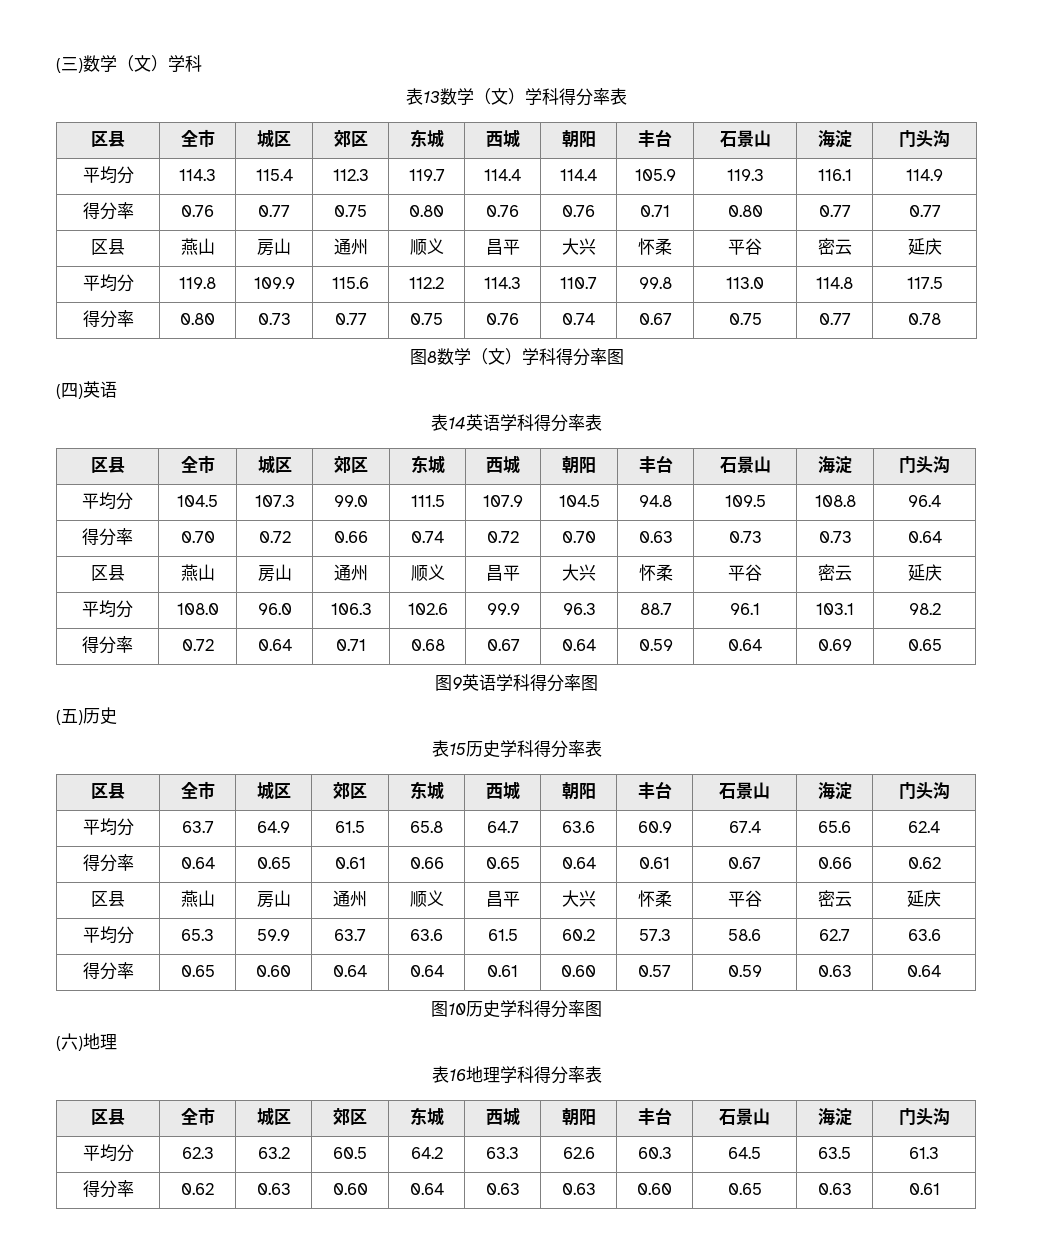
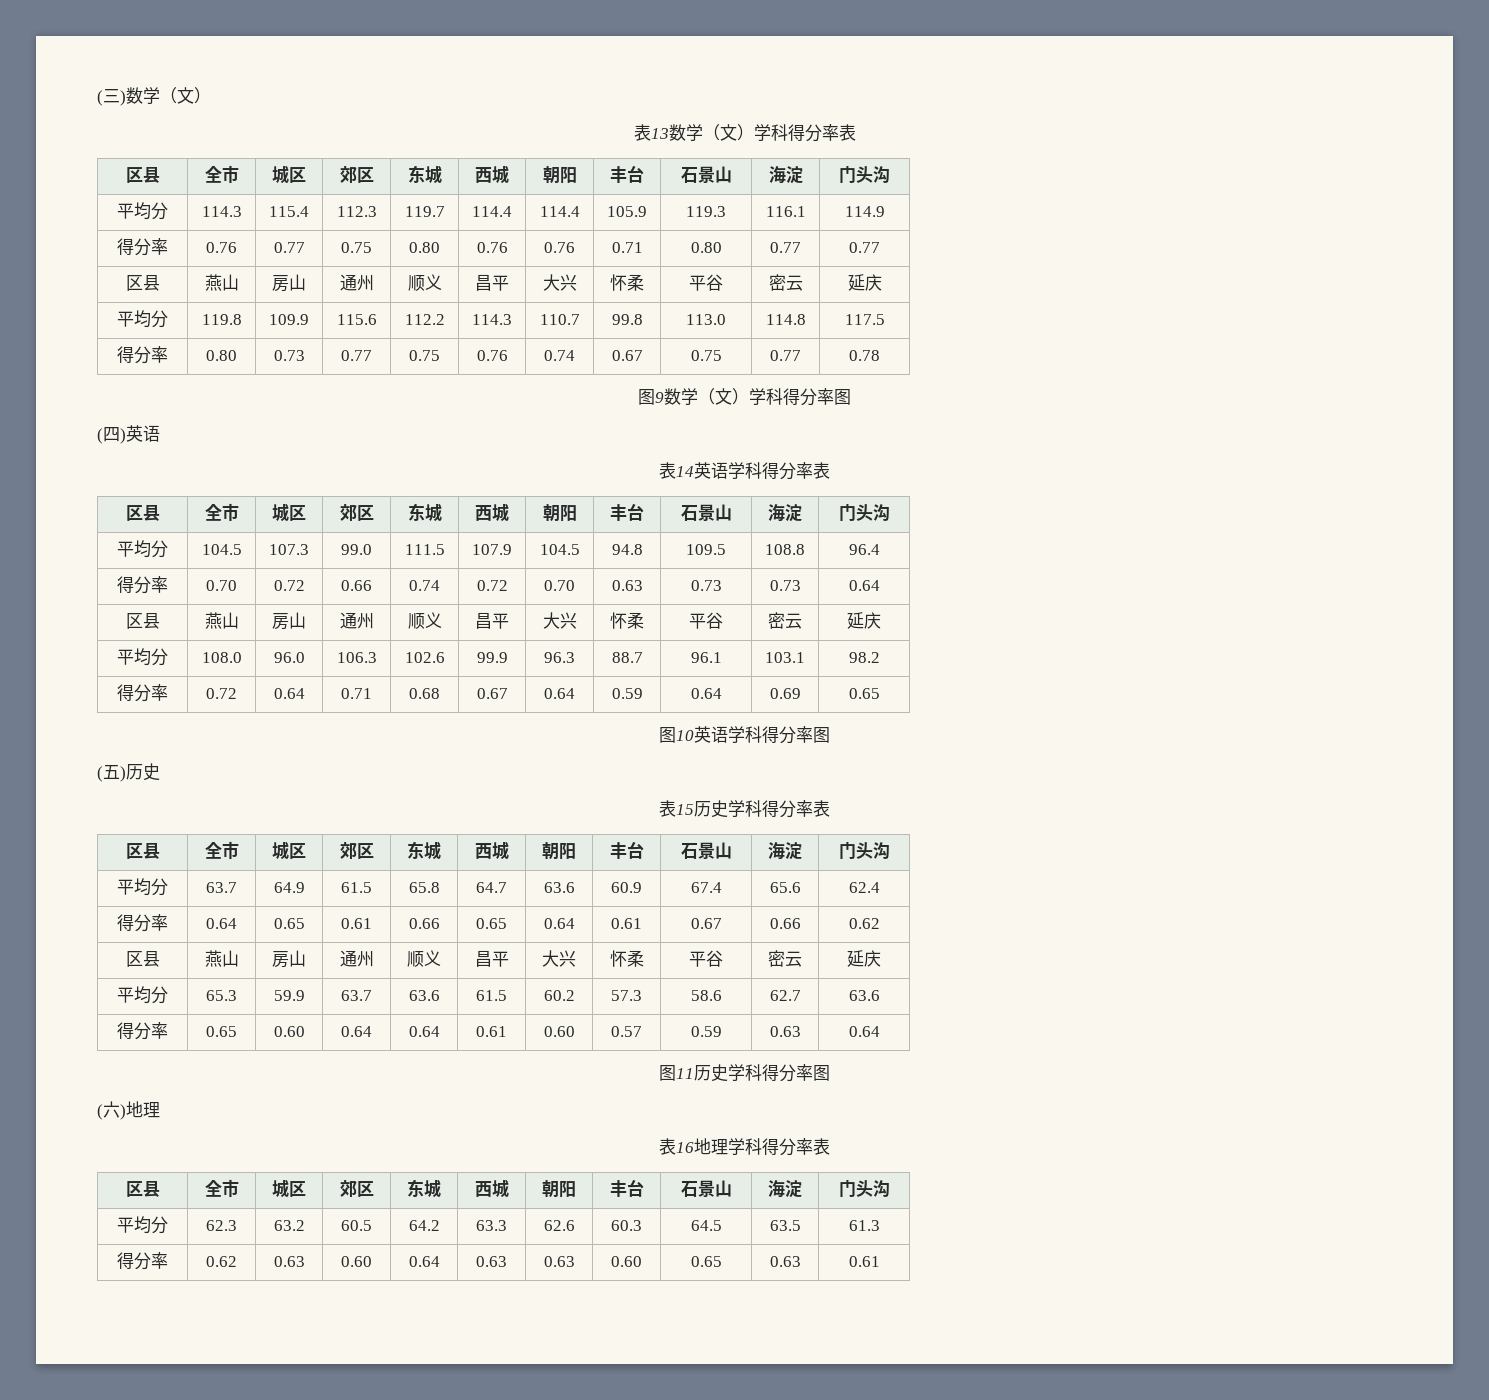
- (三)数学（文）学科
+ (三)数学（文）
- 图8数学（文）学科得分率图
+ 图9数学（文）学科得分率图
- 图9英语学科得分率图
+ 图10英语学科得分率图
- 图10历史学科得分率图
+ 图11历史学科得分率图

